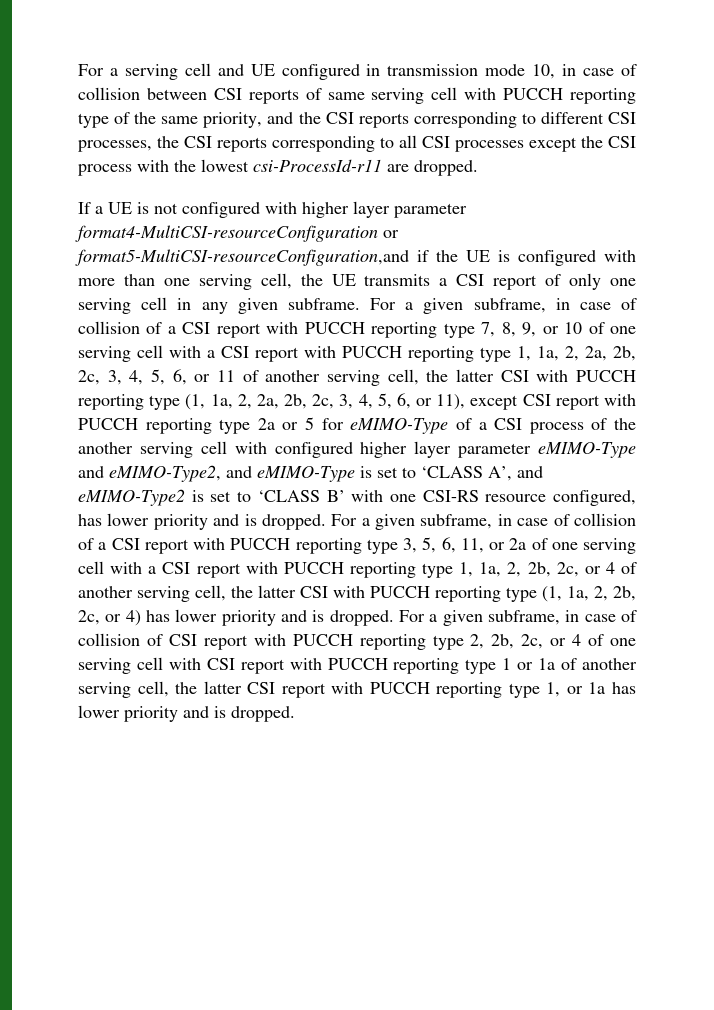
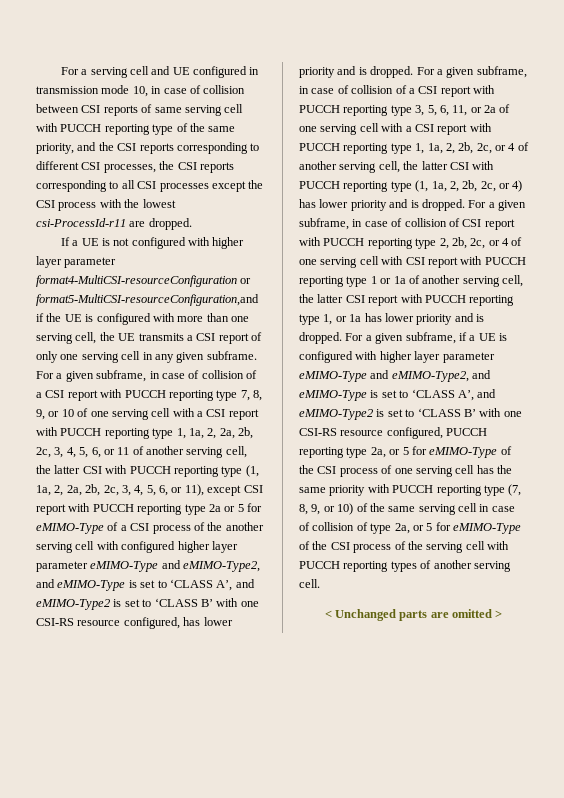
+ For a given subframe, if a UE is configured with higher layer parameter eMIMO-Type and eMIMO-Type2, and eMIMO-Type is set to ‘CLASS A’, and eMIMO-Type2 is set to ‘CLASS B’ with one CSI-RS resource configured, PUCCH reporting type 2a, or 5 for eMIMO-Type of the CSI process of one serving cell has the same priority with PUCCH reporting type (7, 8, 9, or 10) of the same serving cell in case of collision of type 2a, or 5 for eMIMO-Type of the CSI process of the serving cell with PUCCH reporting types of another serving cell.
+ < Unchanged parts are omitted >

